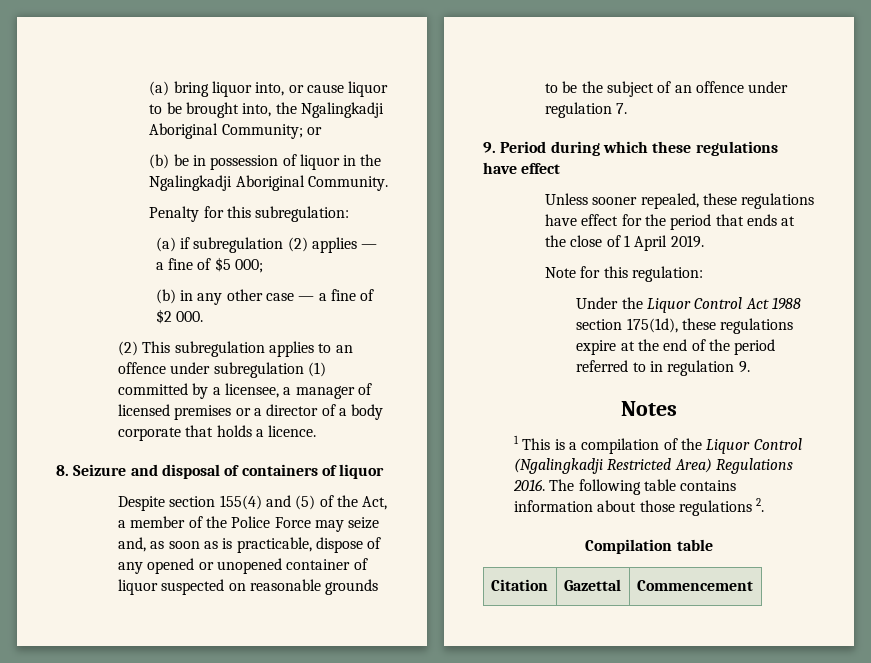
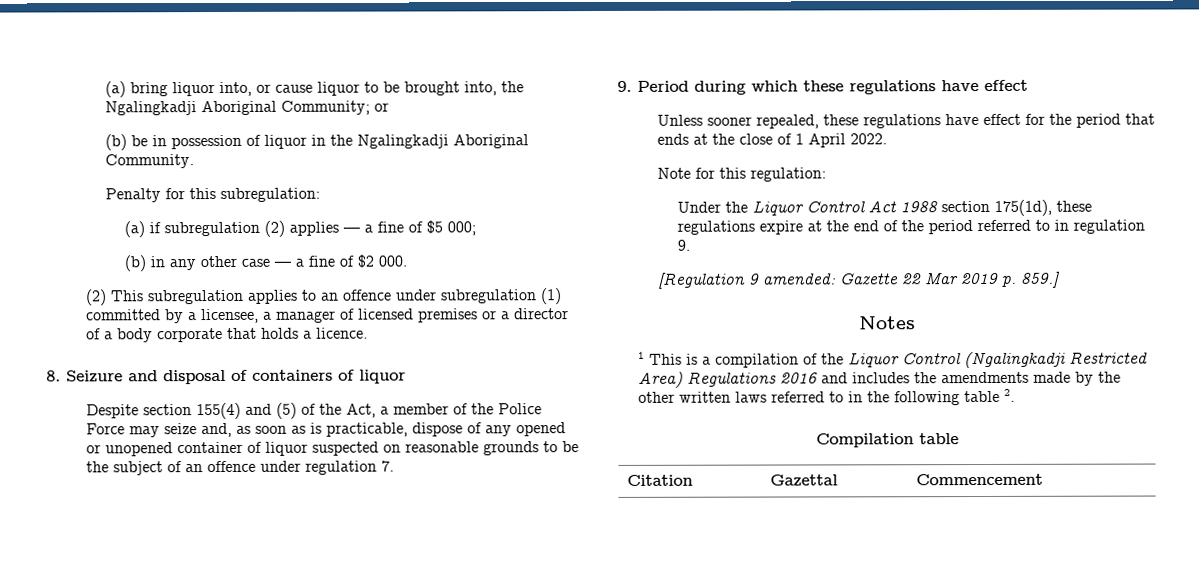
- Unless sooner repealed, these regulations have effect for the period that ends at the close of 1 April 2019.
+ Unless sooner repealed, these regulations have effect for the period that ends at the close of 1 April 2022.
+ [Regulation 9 amended: Gazette 22 Mar 2019 p. 859.]
- 1 This is a compilation of the Liquor Control (Ngalingkadji Restricted Area) Regulations 2016. The following table contains information about those regulations 2.
+ 1 This is a compilation of the Liquor Control (Ngalingkadji Restricted Area) Regulations 2016 and includes the amendments made by the other written laws referred to in the following table 2.

